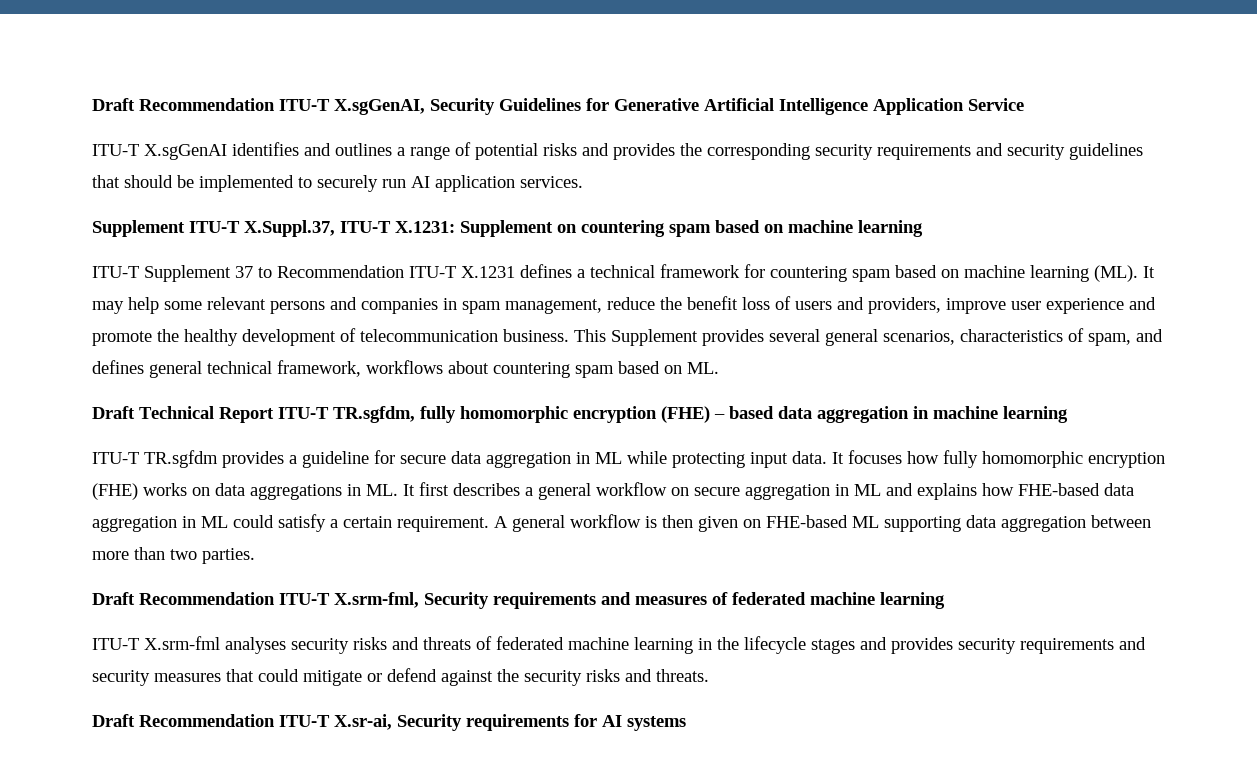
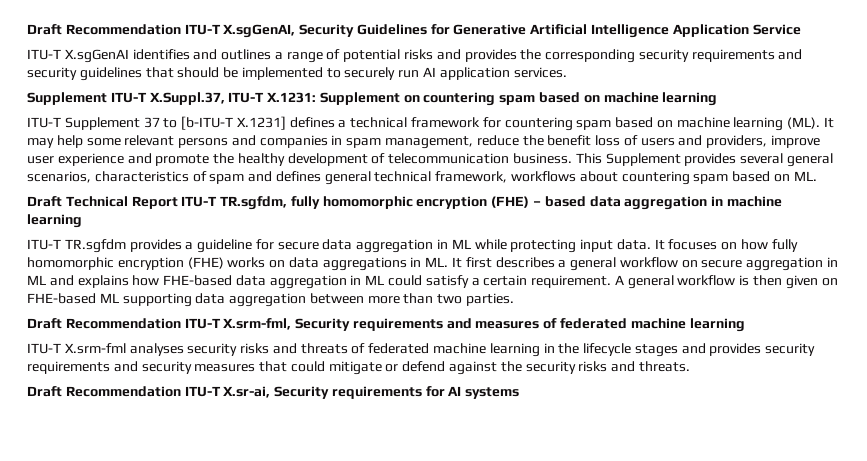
- ITU-T Supplement 37 to Recommendation ITU-T X.1231 defines a technical framework for countering spam based on machine learning (ML). It may help some relevant persons and companies in spam management, reduce the benefit loss of users and providers, improve user experience and promote the healthy development of telecommunication business.
+ ITU-T Supplement 37 to [b-ITU-T X.1231] defines a technical framework for countering spam based on machine learning (ML). It may help some relevant persons and companies in spam management, reduce the benefit loss of users and providers, improve user experience and promote the healthy development of telecommunication business.
- This Supplement provides several general scenarios, characteristics of spam, and defines general technical framework, workflows about countering spam based on ML.
+ This Supplement provides several general scenarios, characteristics of spam and defines general technical framework, workflows about countering spam based on ML.
- It focuses how fully homomorphic encryption (FHE) works on data aggregations in ML. It first describes a general workflow on secure aggregation in ML and explains how FHE-based data aggregation in ML could satisfy a certain requirement.
+ It focuses on how fully homomorphic encryption (FHE) works on data aggregations in ML. It first describes a general workflow on secure aggregation in ML and explains how FHE-based data aggregation in ML could satisfy a certain requirement.

